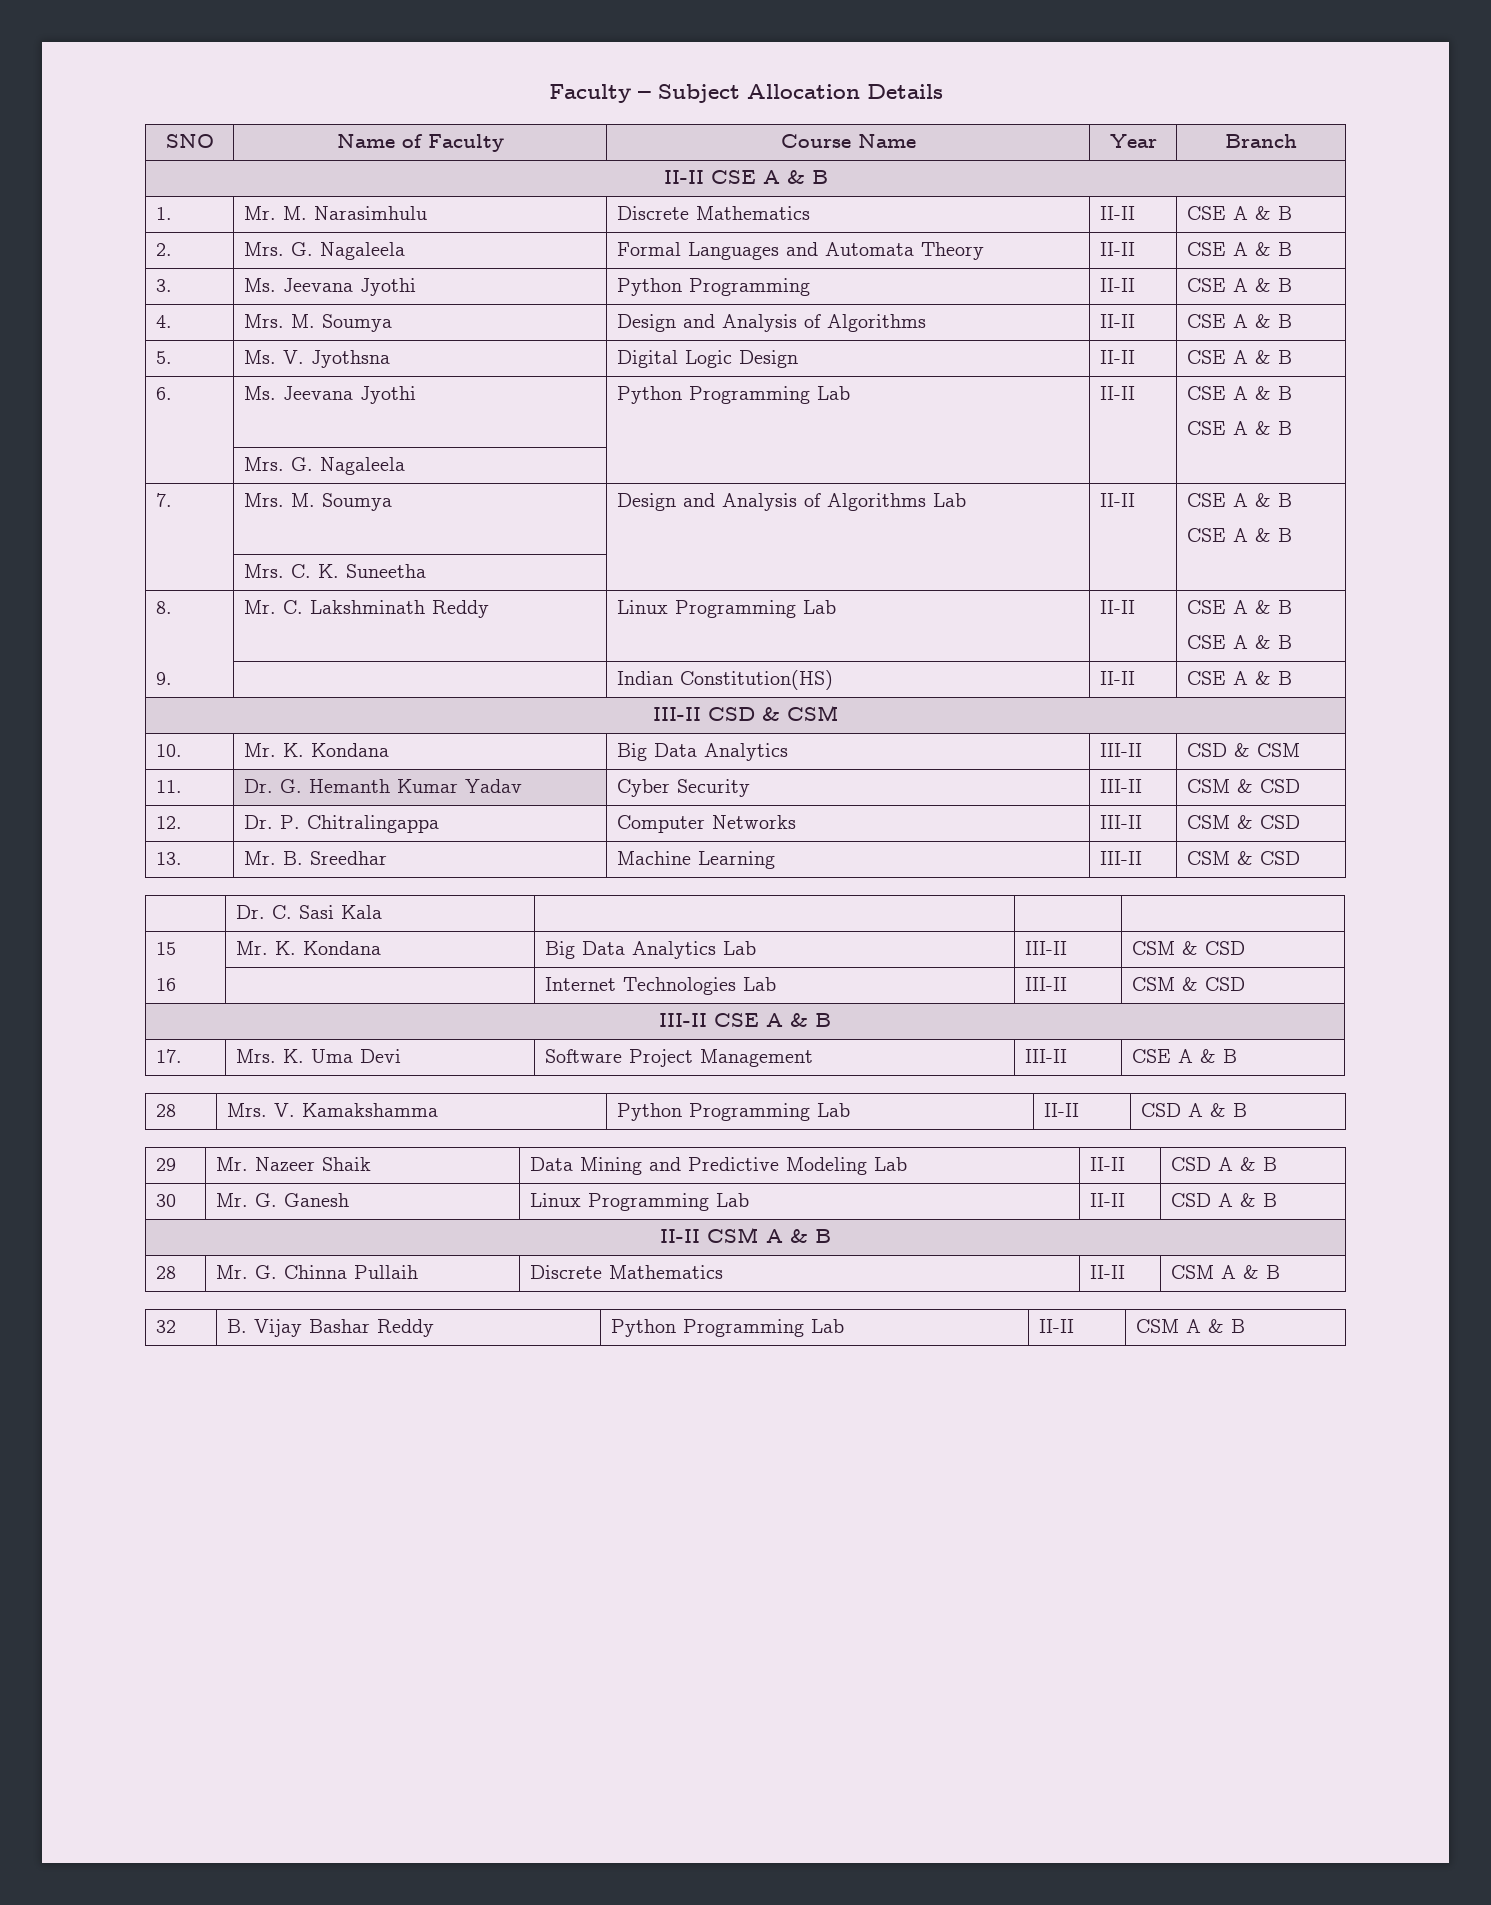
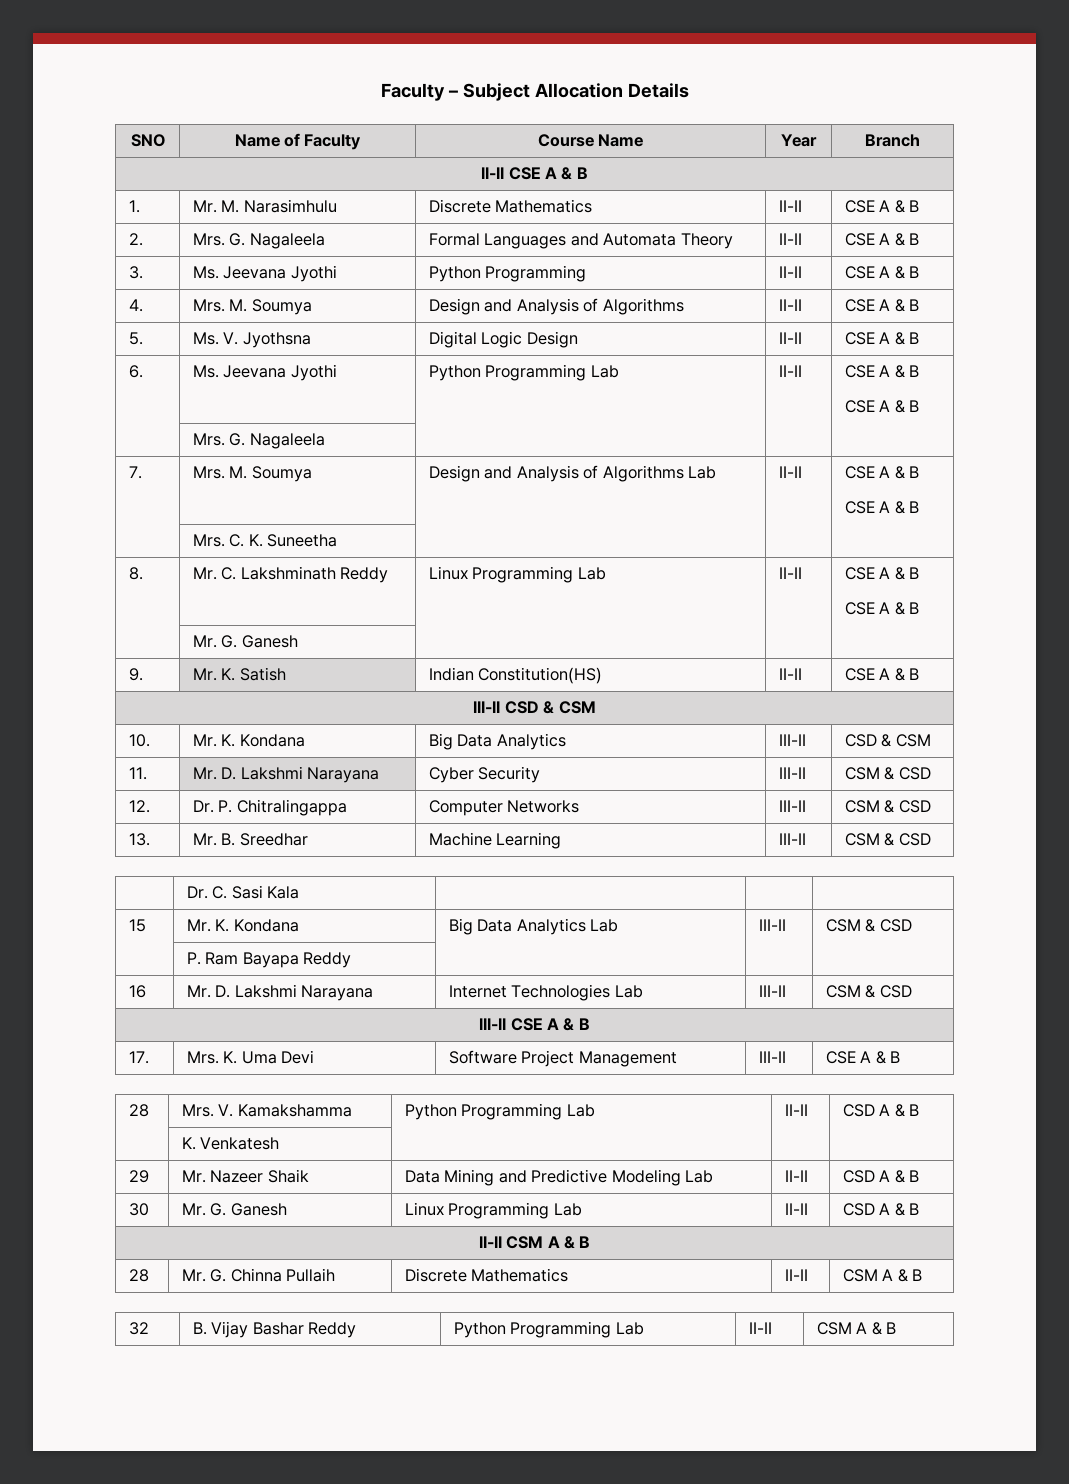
- 9. | | Indian Constitution(HS) | II-II | CSE A & B
+ | Mr. G. Ganesh | | |
+ 9. | Mr. K. Satish | Indian Constitution(HS) | II-II | CSE A & B
- 11. | Dr. G. Hemanth Kumar Yadav | Cyber Security | III-II | CSM & CSD
+ 11. | Mr. D. Lakshmi Narayana | Cyber Security | III-II | CSM & CSD
- 16 | | Internet Technologies Lab | III-II | CSM & CSD
+ | P. Ram Bayapa Reddy | | |
+ 16 | Mr. D. Lakshmi Narayana | Internet Technologies Lab | III-II | CSM & CSD
+ | K. Venkatesh | | |

